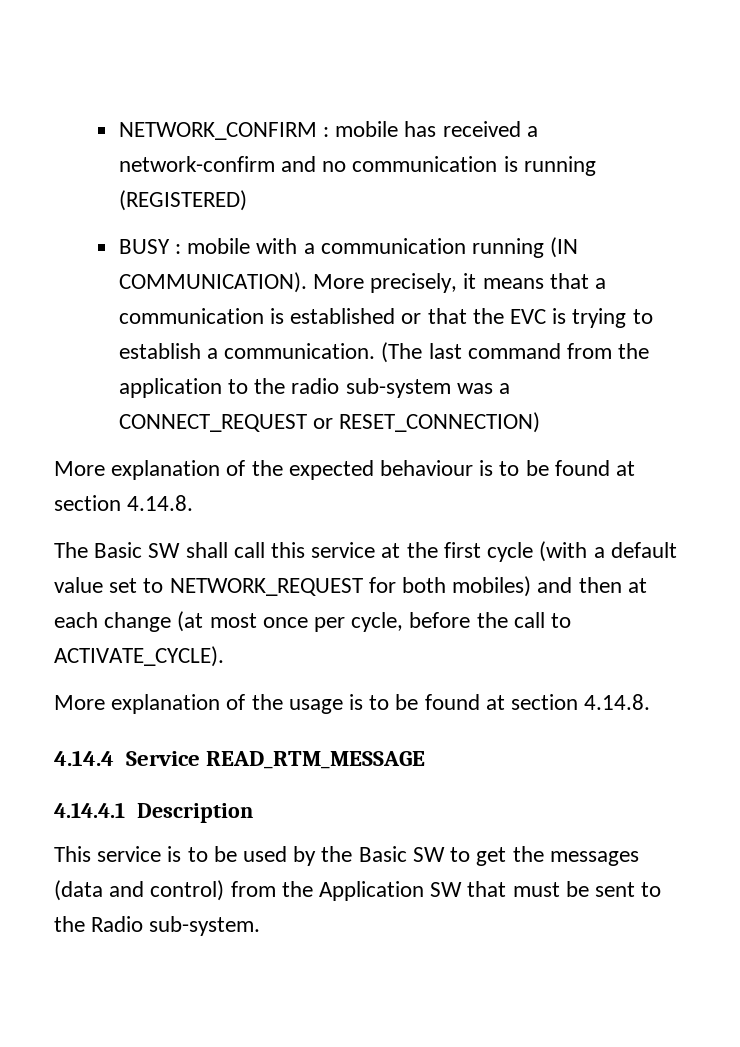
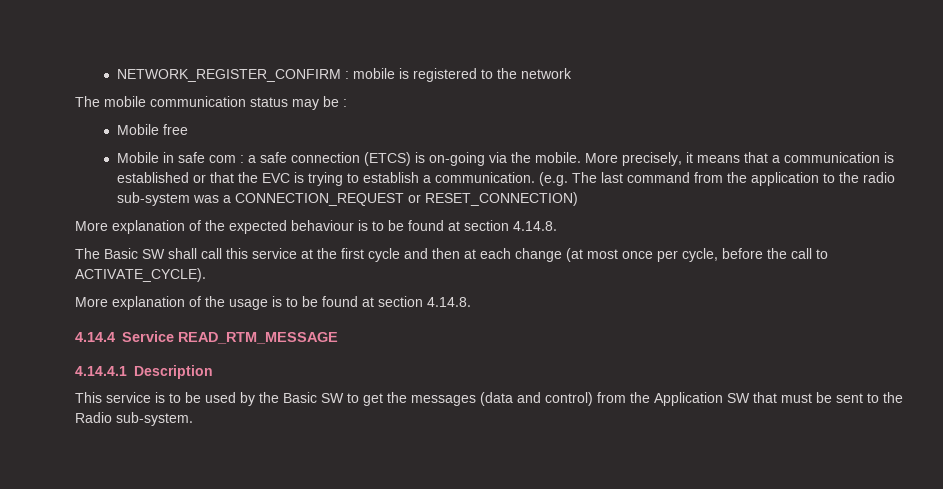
- NETWORK_CONFIRM : mobile has received a network-confirm and no communication is running (REGISTERED)
- BUSY : mobile with a communication running (IN COMMUNICATION).
+ NETWORK_REGISTER_CONFIRM : mobile is registered to the network
+ The mobile communication status may be :
+ Mobile free
+ Mobile in safe com : a safe connection (ETCS) is on-going via the mobile.
- (The last command from the application to the radio sub-system was a CONNECT_REQUEST or RESET_CONNECTION)
+ (e.g. The last command from the application to the radio sub-system was a CONNECTION_REQUEST or RESET_CONNECTION)
- The Basic SW shall call this service at the first cycle (with a default value set to NETWORK_REQUEST for both mobiles) and then at each change (at most once per cycle, before the call to ACTIVATE_CYCLE).
+ The Basic SW shall call this service at the first cycle and then at each change (at most once per cycle, before the call to ACTIVATE_CYCLE).

